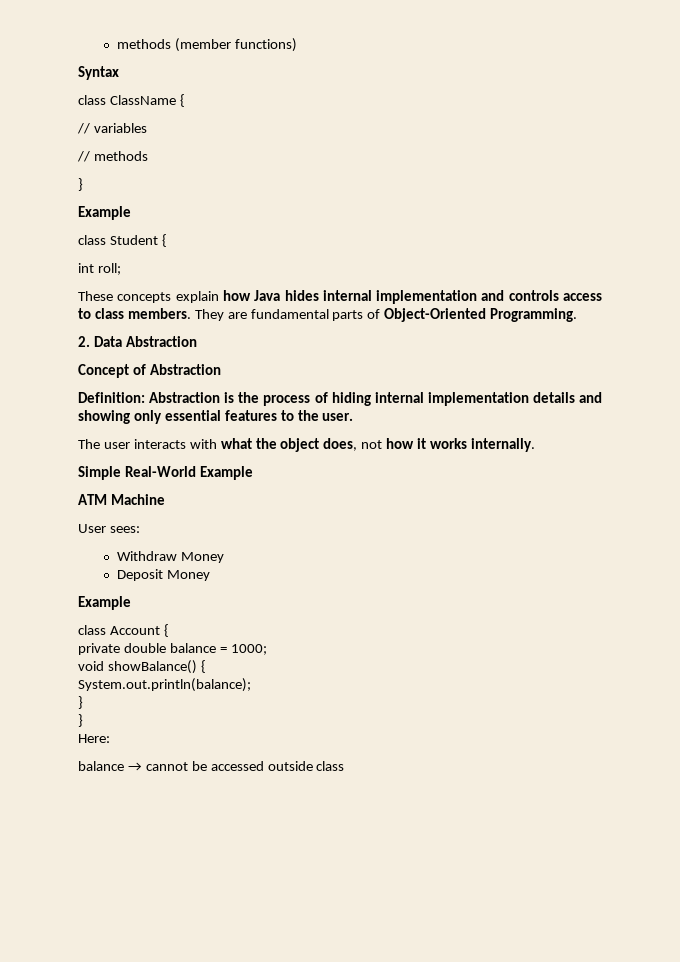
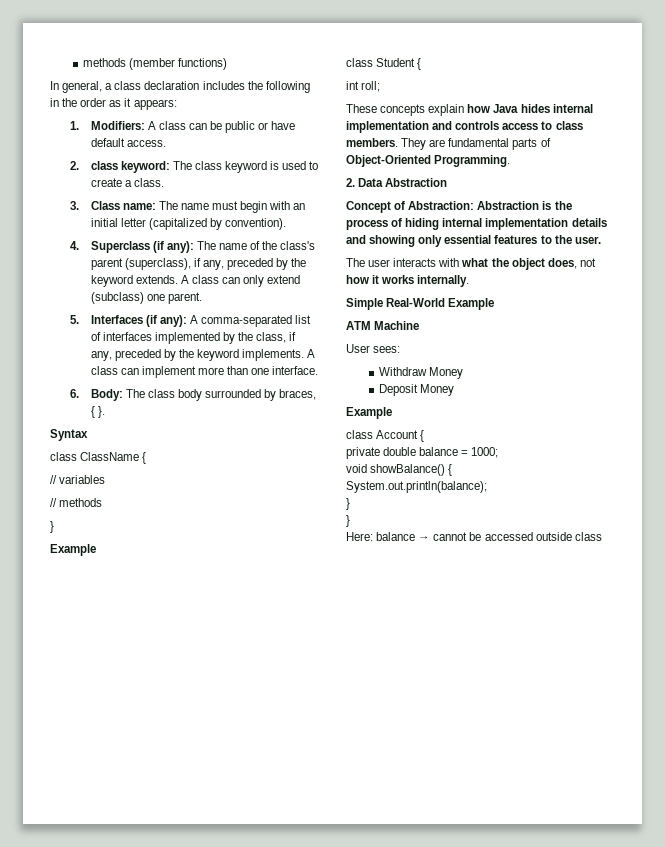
+ In general, a class declaration includes the following in the order as it appears:
+ 1. Modifiers: A class can be public or have default access.
+ 2. class keyword: The class keyword is used to create a class.
+ 3. Class name: The name must begin with an initial letter (capitalized by convention).
+ 4. Superclass (if any): The name of the class's parent (superclass), if any, preceded by the keyword extends. A class can only extend (subclass) one parent.
+ 5. Interfaces (if any): A comma-separated list of interfaces implemented by the class, if any, preceded by the keyword implements. A class can implement more than one interface.
+ 6. Body: The class body surrounded by braces, { }.
- Concept of Abstraction
- Definition: Abstraction is the process of hiding internal implementation details and showing only essential features to the user.
+ Concept of Abstraction: Abstraction is the process of hiding internal implementation details and showing only essential features to the user.
- Here:
- balance → cannot be accessed outside class
+ Here: balance → cannot be accessed outside class

